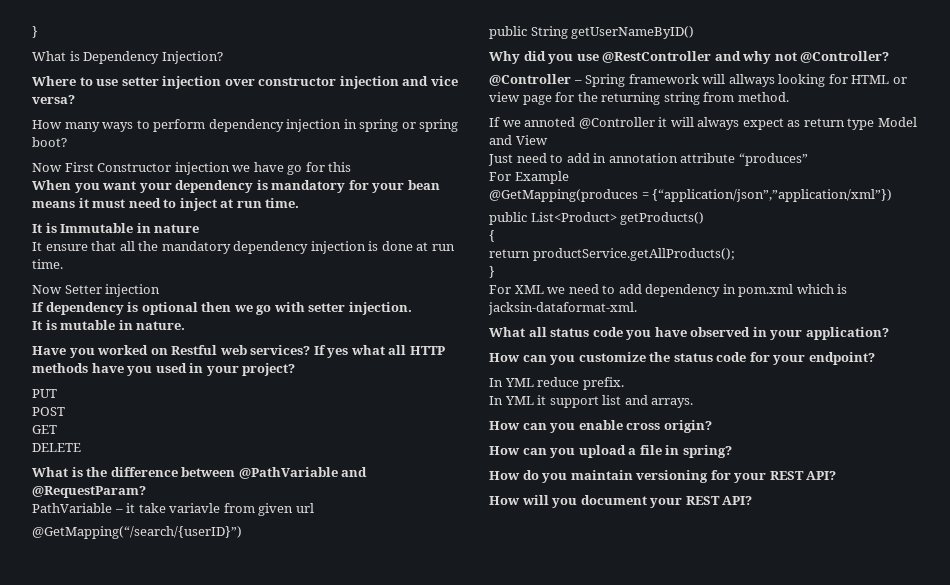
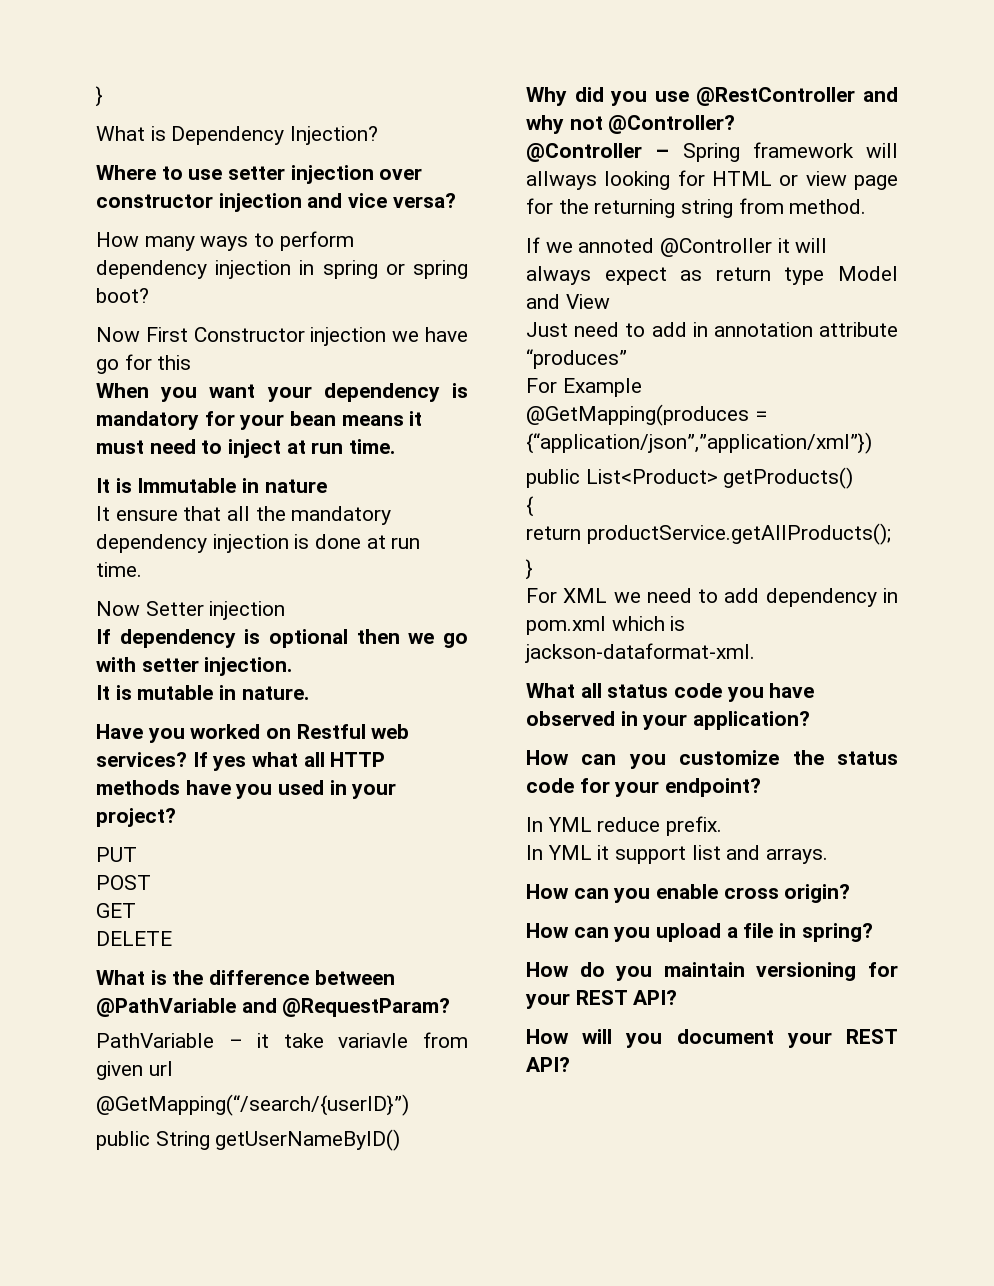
- For XML we need to add dependency in pom.xml which is jacksin-dataformat-xml.
+ For XML we need to add dependency in pom.xml which is jackson-dataformat-xml.

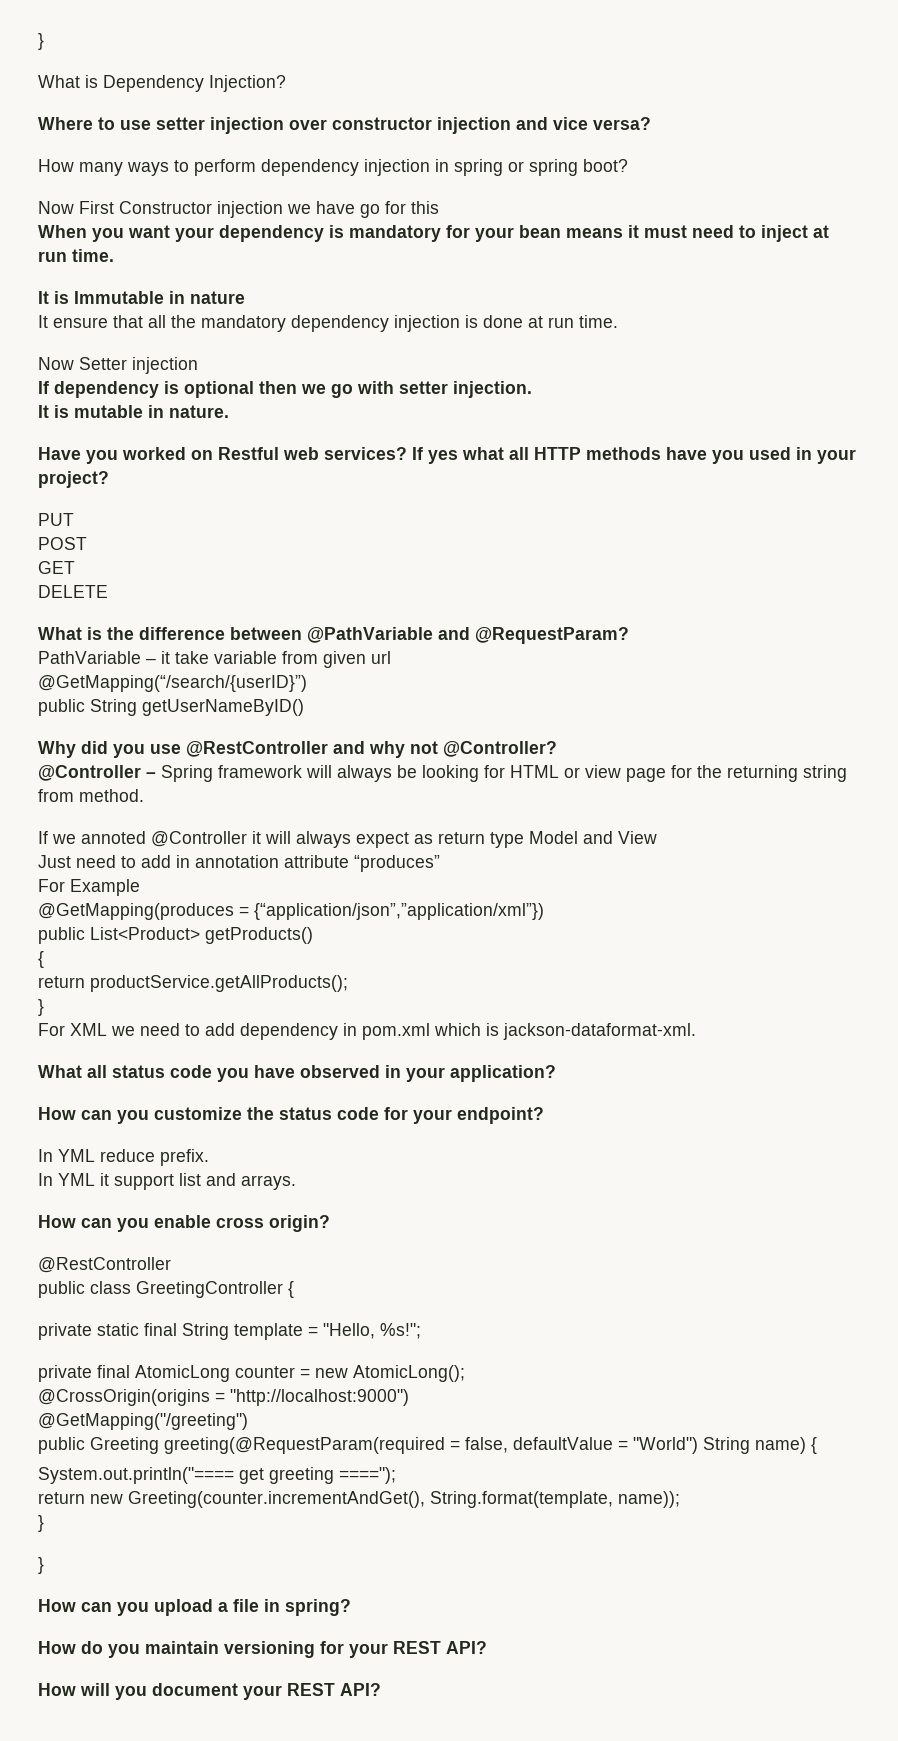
- PathVariable – it take variavle from given url
+ PathVariable – it take variable from given url
- @Controller – Spring framework will allways looking for HTML or view page for the returning string from method.
+ @Controller – Spring framework will always be looking for HTML or view page for the returning string from method.
  How can you enable cross origin?
+ @RestController
+ public class GreetingController {
+ private static final String template = "Hello, %s!";
+ private final AtomicLong counter = new AtomicLong();
+ @CrossOrigin(origins = "http://localhost:9000")
+ @GetMapping("/greeting")
+ public Greeting greeting(@RequestParam(required = false, defaultValue = "World") String name) {
+ System.out.println("==== get greeting ====");
+ return new Greeting(counter.incrementAndGet(), String.format(template, name));
+ }
+ }

